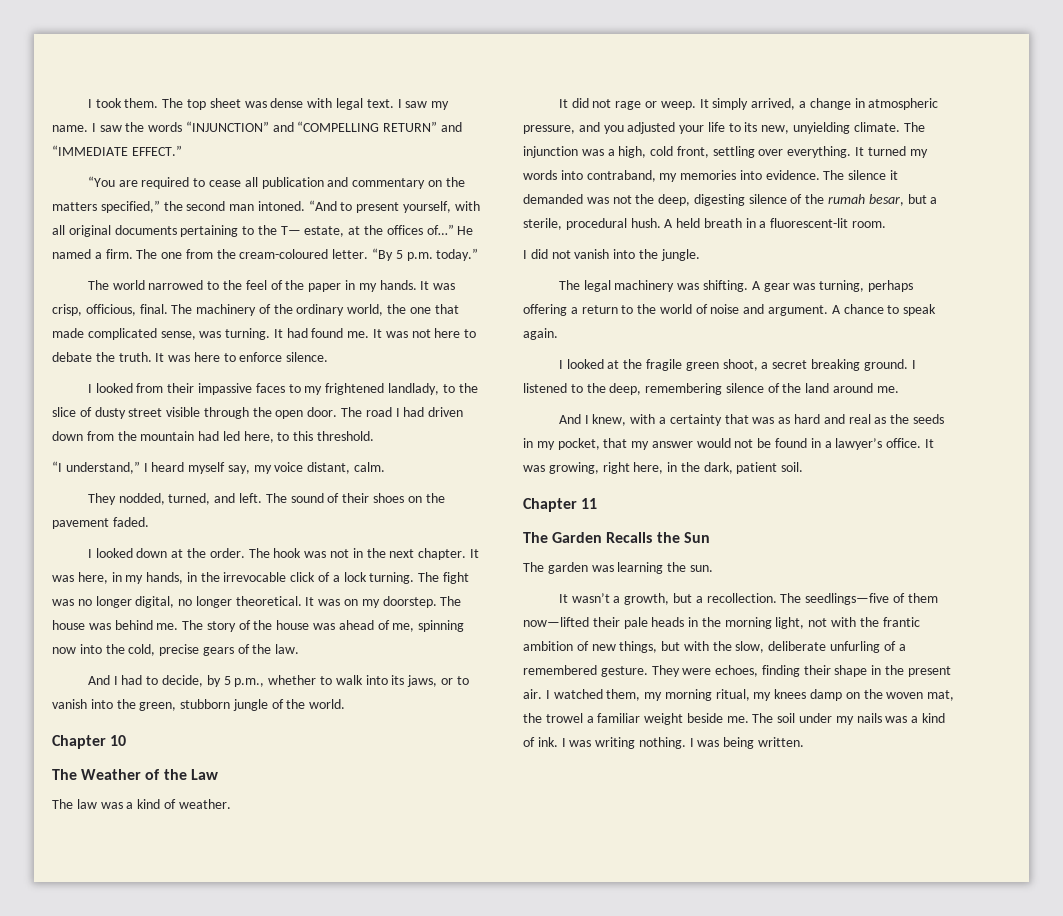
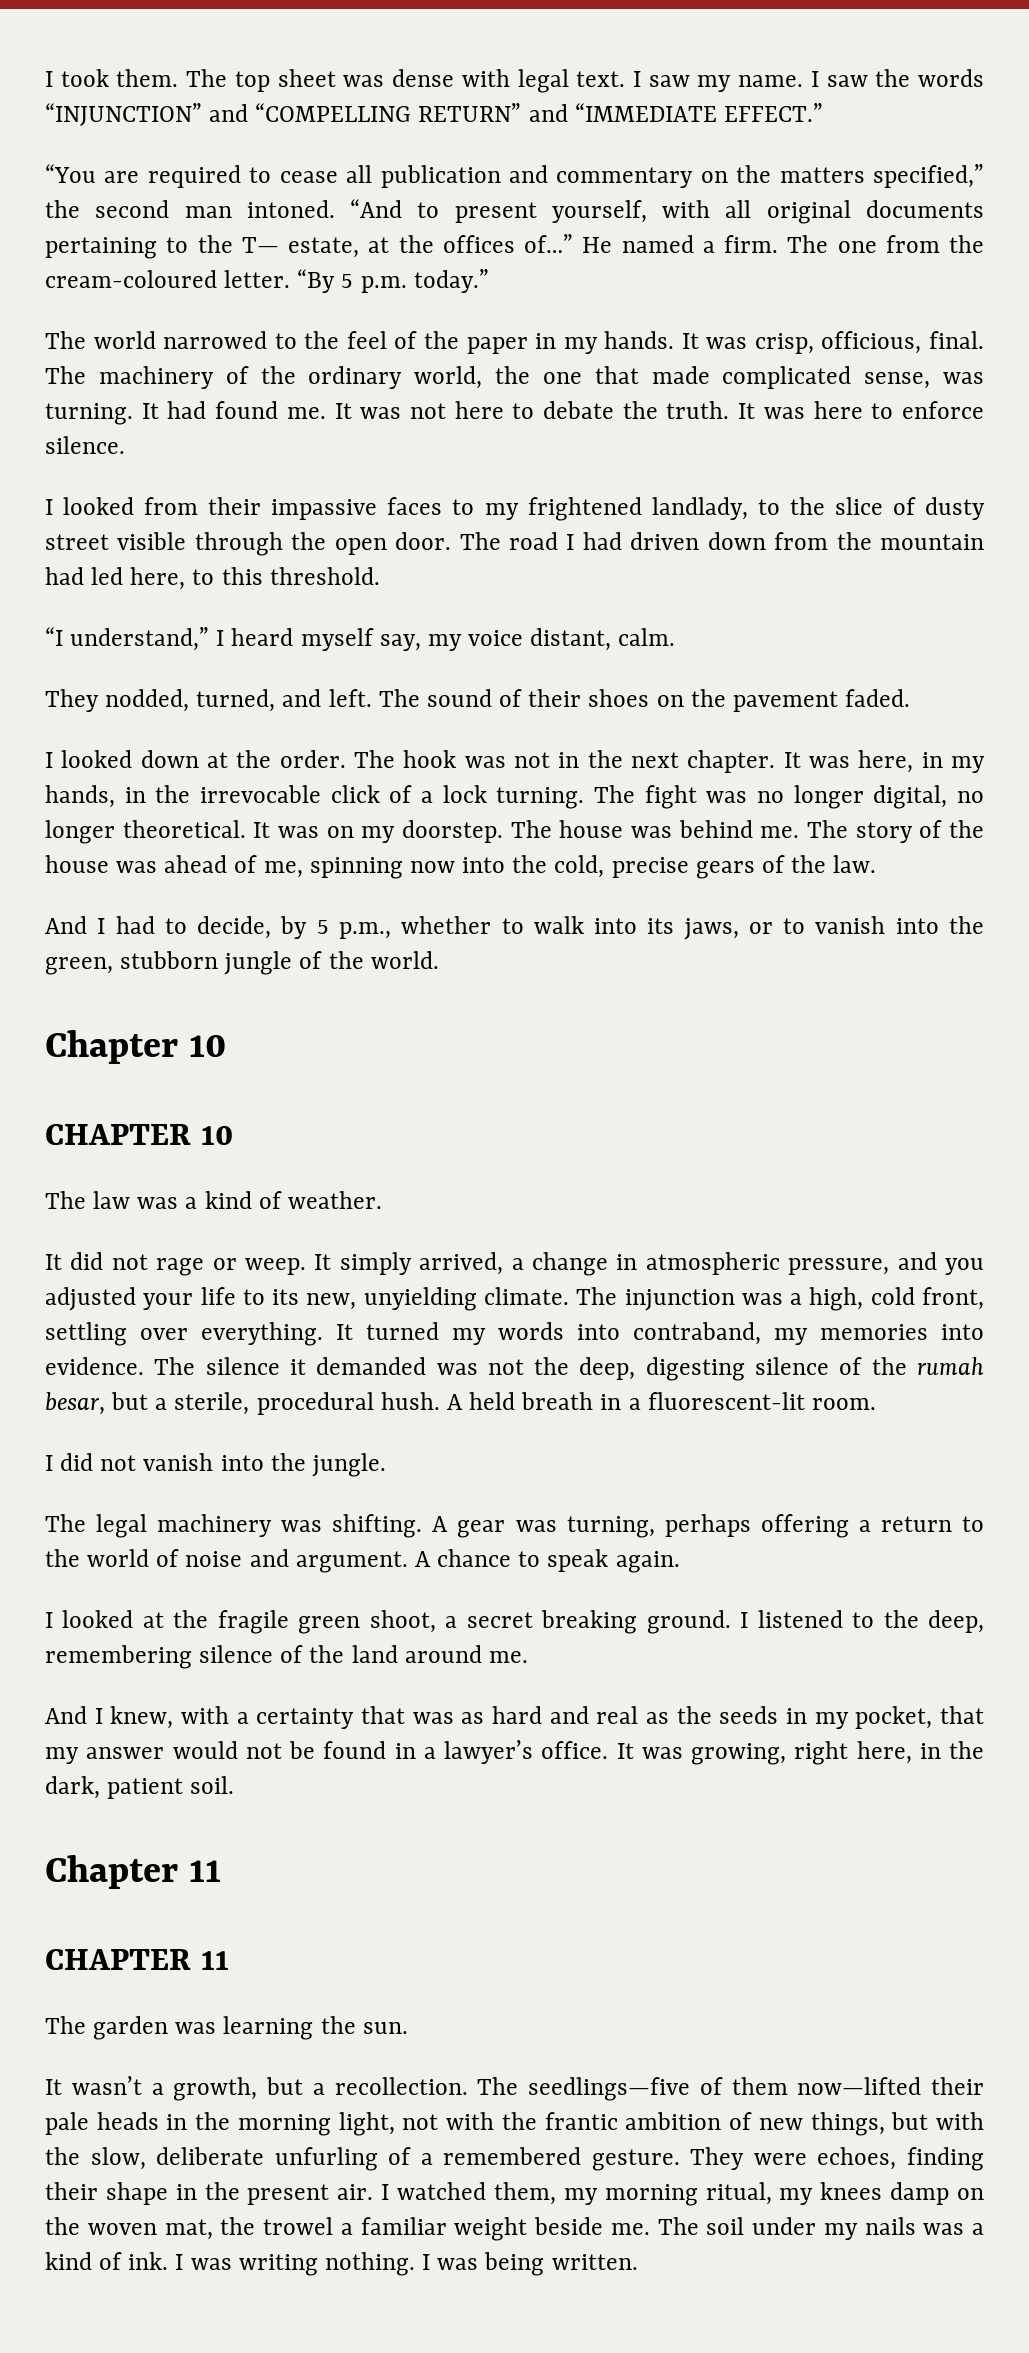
- The Weather of the Law
+ CHAPTER 10
- The Garden Recalls the Sun
+ CHAPTER 11

